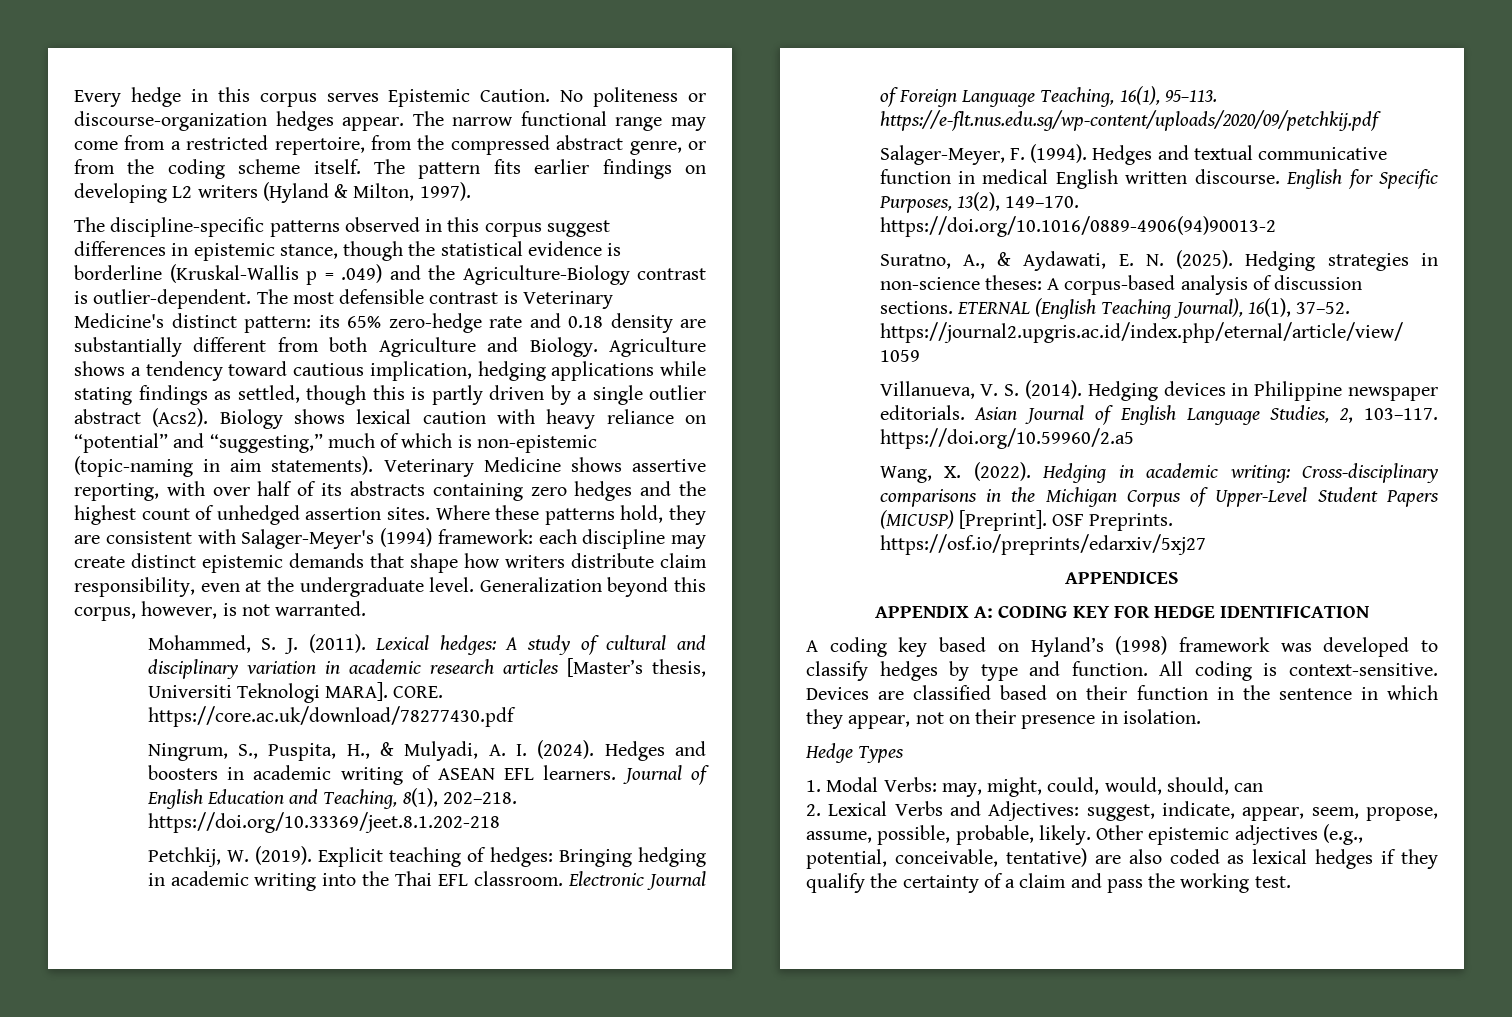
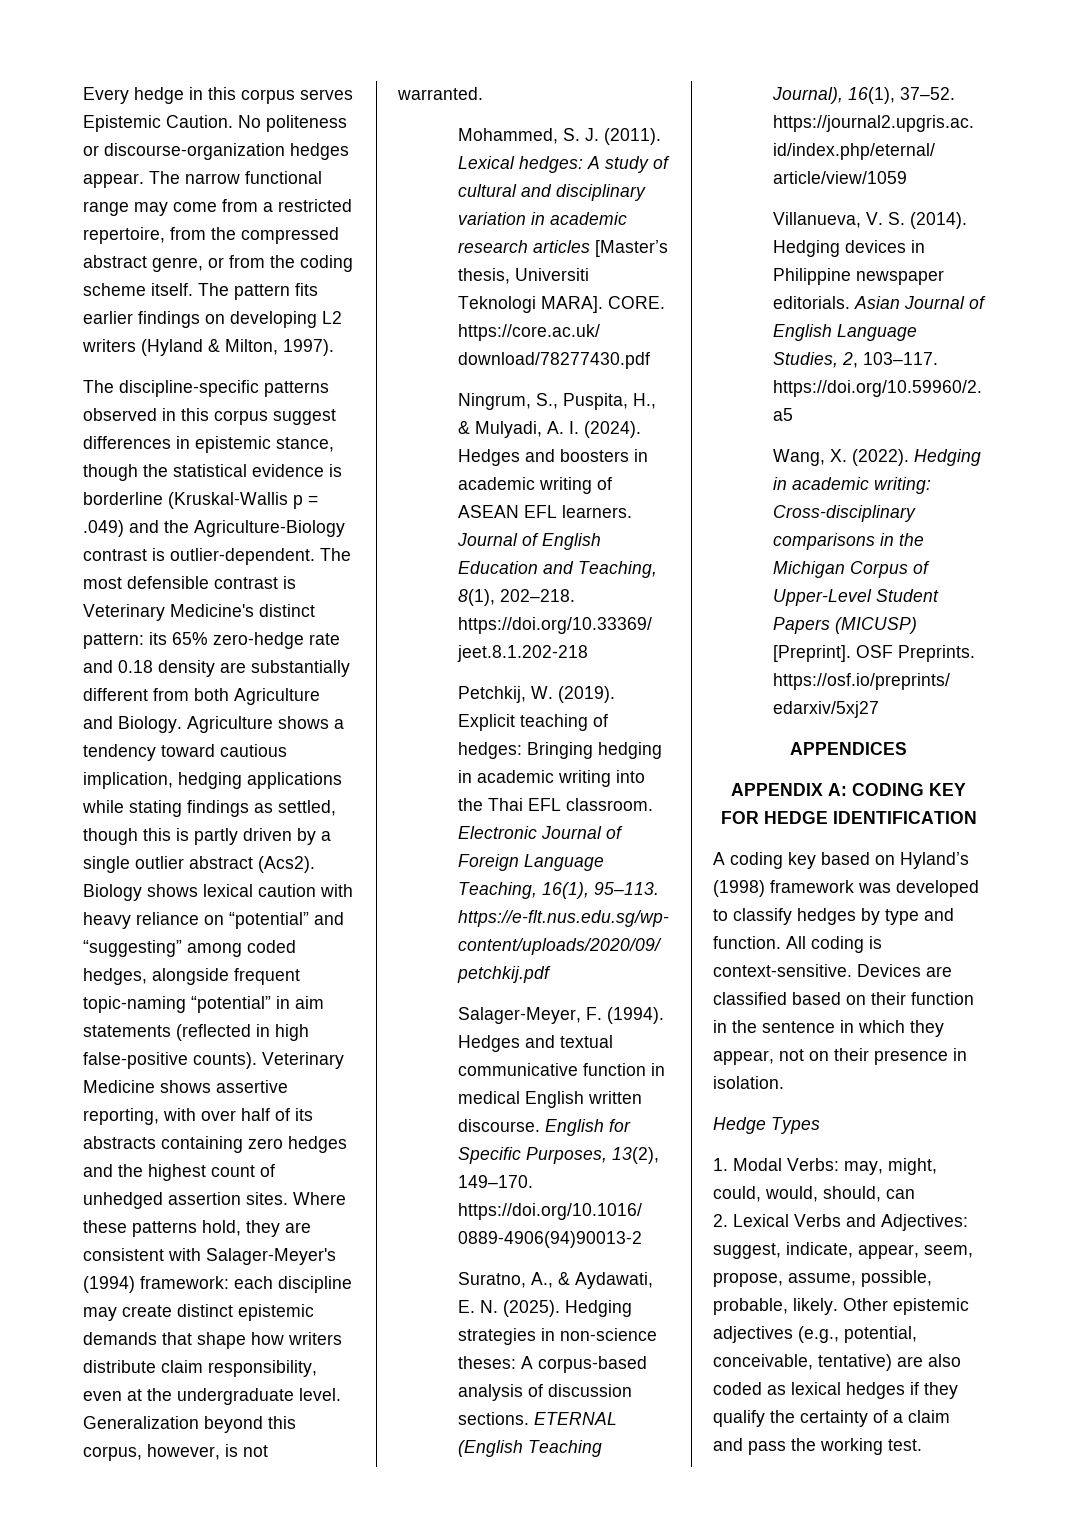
- Biology shows lexical caution with heavy reliance on “potential” and “suggesting,” much of which is non-epistemic (topic-naming in aim statements).
+ Biology shows lexical caution with heavy reliance on “potential” and “suggesting” among coded hedges, alongside frequent topic-naming “potential” in aim statements (reflected in high false-positive counts).

